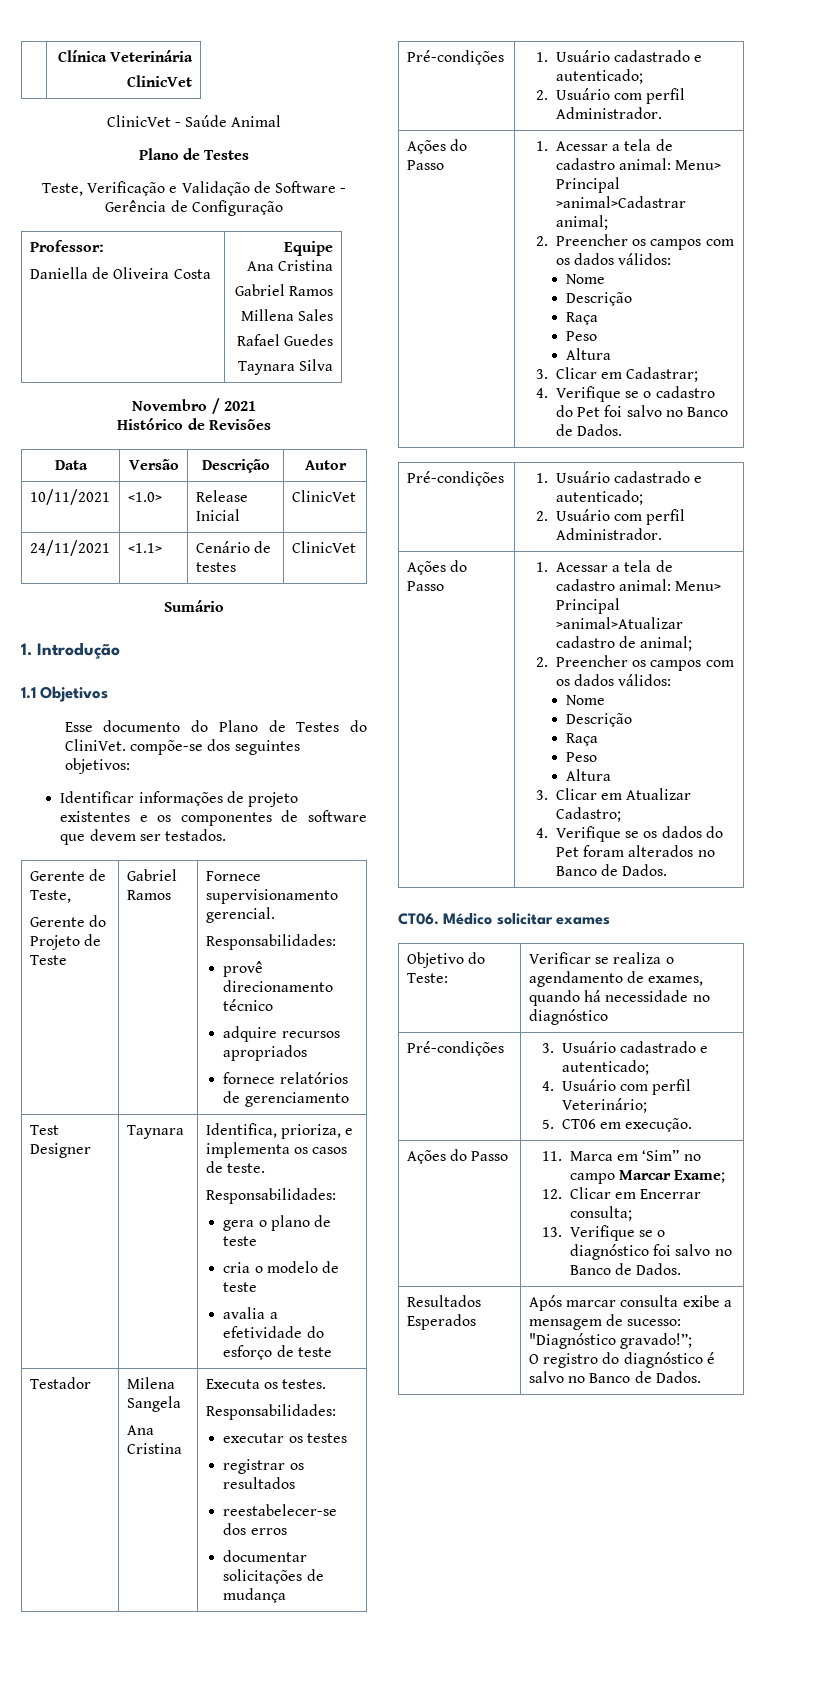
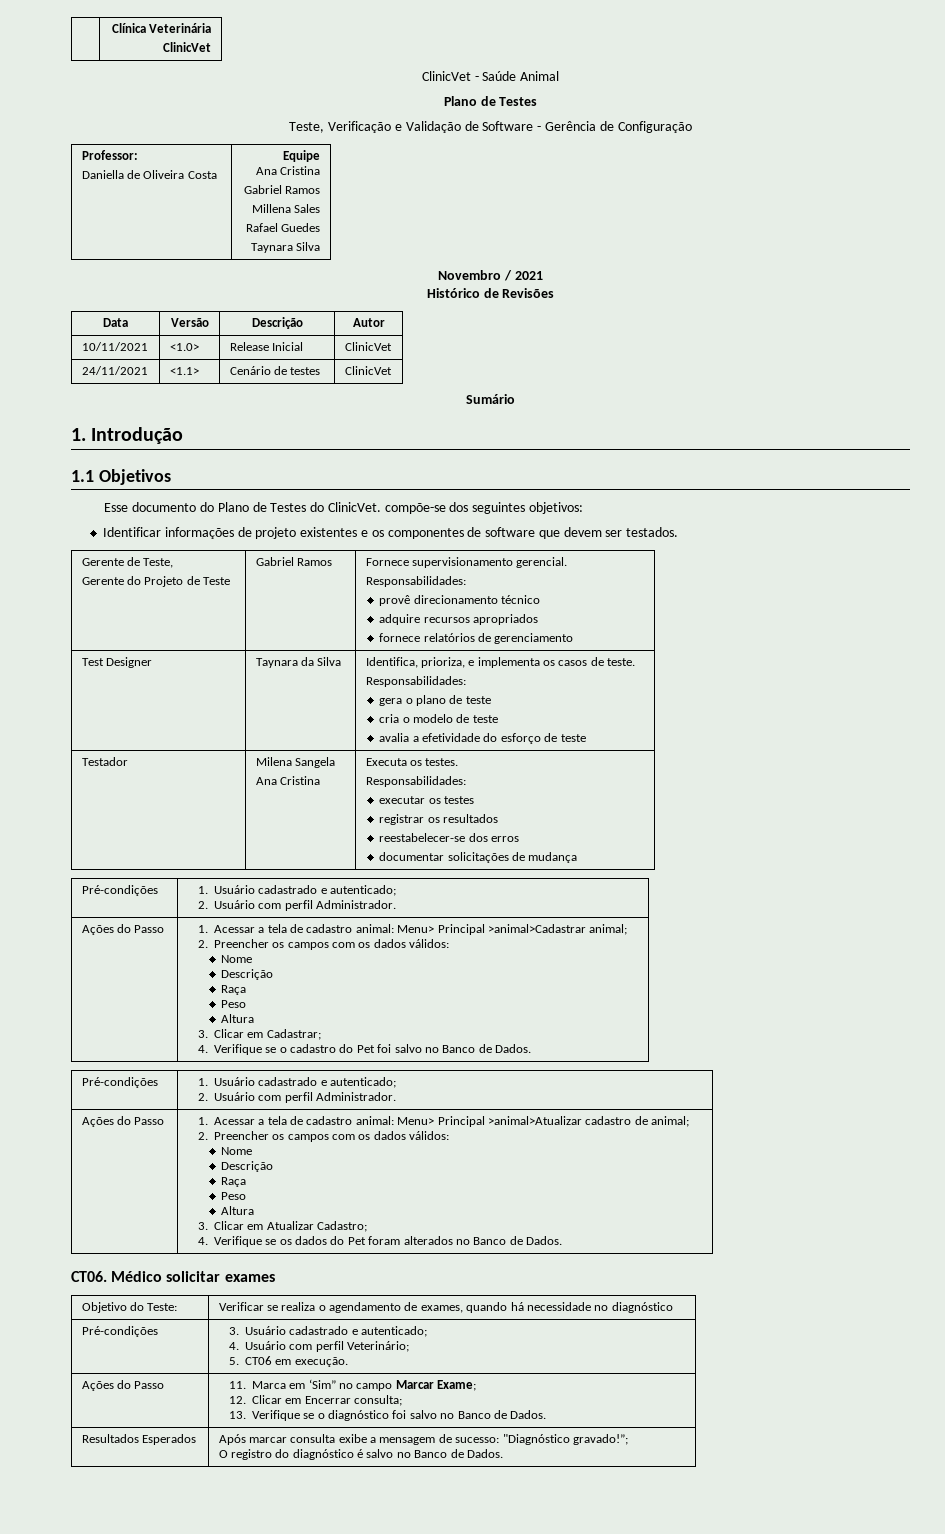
- Esse documento do Plano de Testes do CliniVet. compõe-se dos seguintes objetivos:
+ Esse documento do Plano de Testes do ClinicVet. compõe-se dos seguintes objetivos:
- Test Designer | Taynara | Identifica, prioriza, e implementa os casos de teste.
+ Test Designer | Taynara da Silva | Identifica, prioriza, e implementa os casos de teste.

